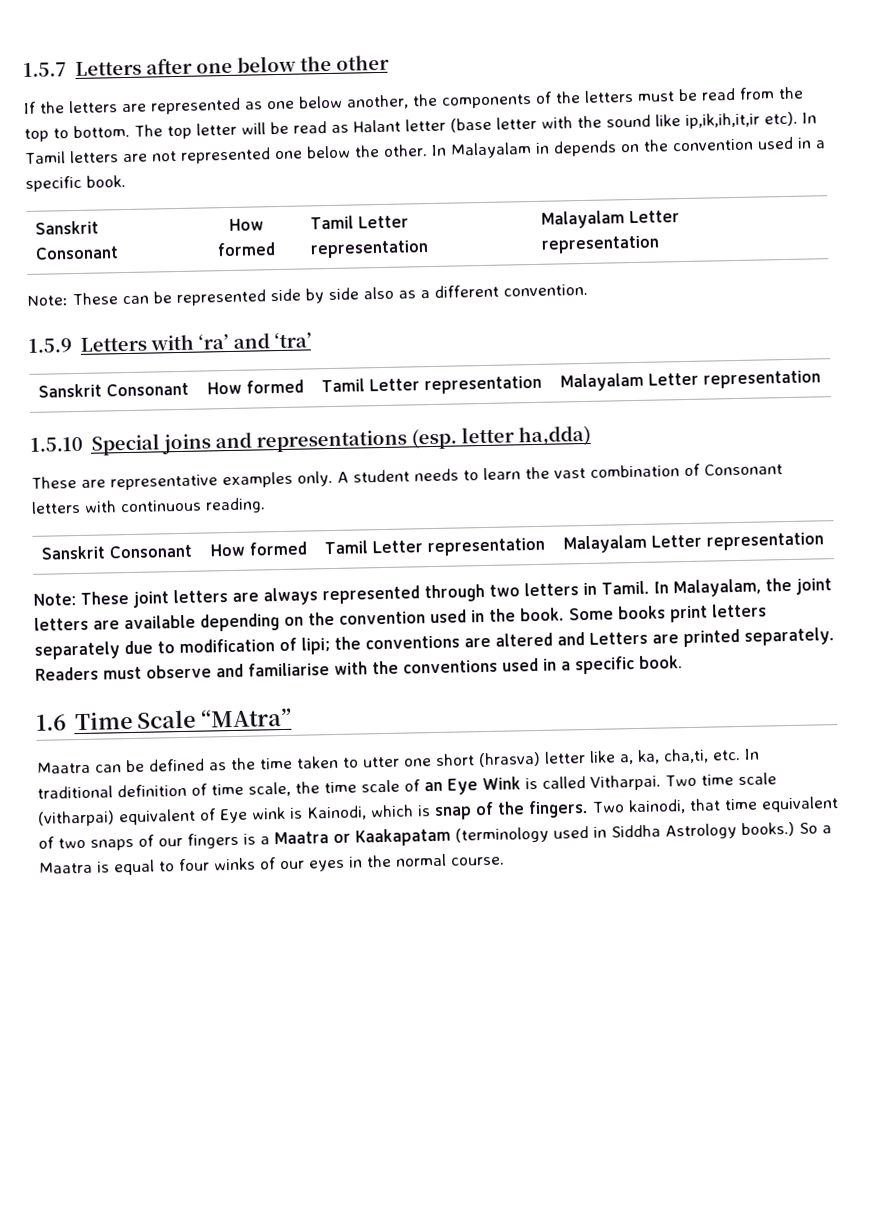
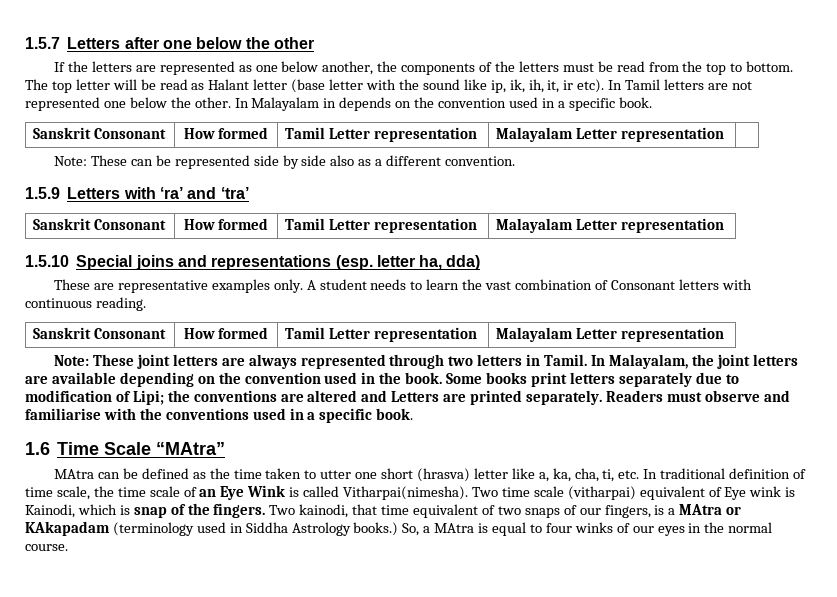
- The top letter will be read as Halant letter (base letter with the sound like ip,ik,ih,it,ir etc).
+ The top letter will be read as Halant letter (base letter with the sound like ip, ik, ih, it, ir etc).
- 1.5.10 Special joins and representations (esp. letter ha,dda)
+ 1.5.10 Special joins and representations (esp. letter ha, dda)
- Some books print letters separately due to modification of lipi; the conventions are altered and Letters are printed separately.
+ Some books print letters separately due to modification of Lipi; the conventions are altered and Letters are printed separately.
- Maatra can be defined as the time taken to utter one short (hrasva) letter like a, ka, cha,ti, etc. In traditional definition of time scale, the time scale of an Eye Wink is called Vitharpai.
+ MAtra can be defined as the time taken to utter one short (hrasva) letter like a, ka, cha, ti, etc. In traditional definition of time scale, the time scale of an Eye Wink is called Vitharpai(nimesha).
- Two kainodi, that time equivalent of two snaps of our fingers is a Maatra or Kaakapatam (terminology used in Siddha Astrology books.)
+ Two kainodi, that time equivalent of two snaps of our fingers, is a MAtra or KAkapadam (terminology used in Siddha Astrology books.)
- So a Maatra is equal to four winks of our eyes in the normal course.
+ So, a MAtra is equal to four winks of our eyes in the normal course.

